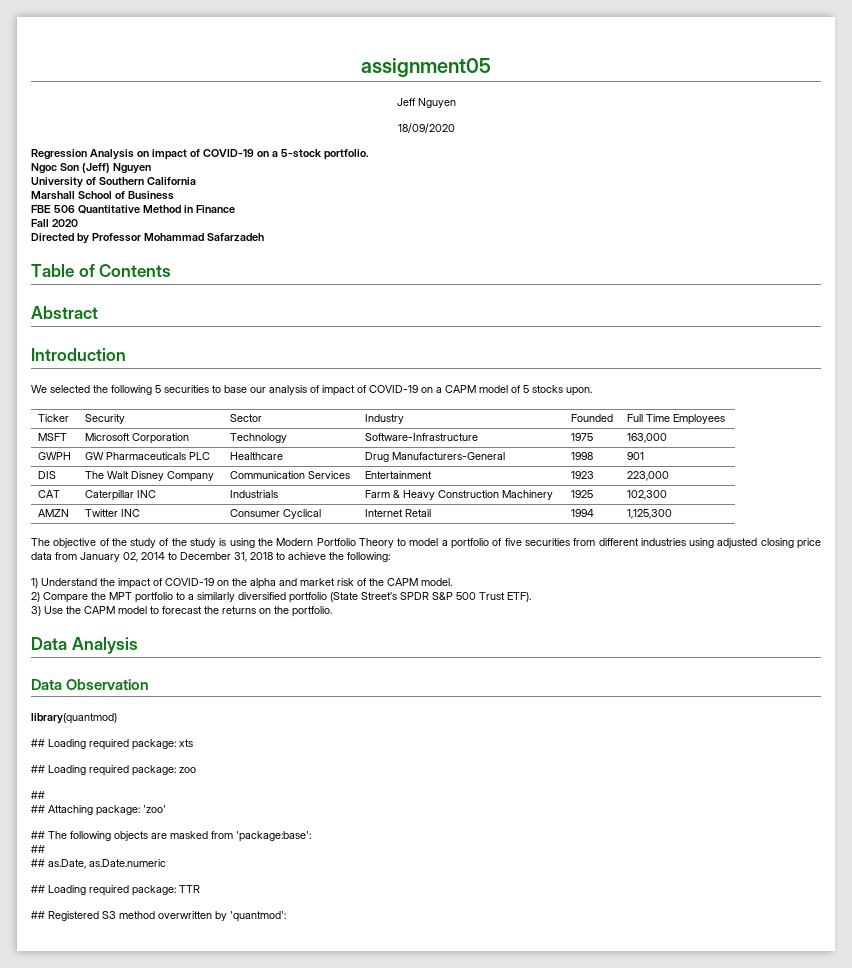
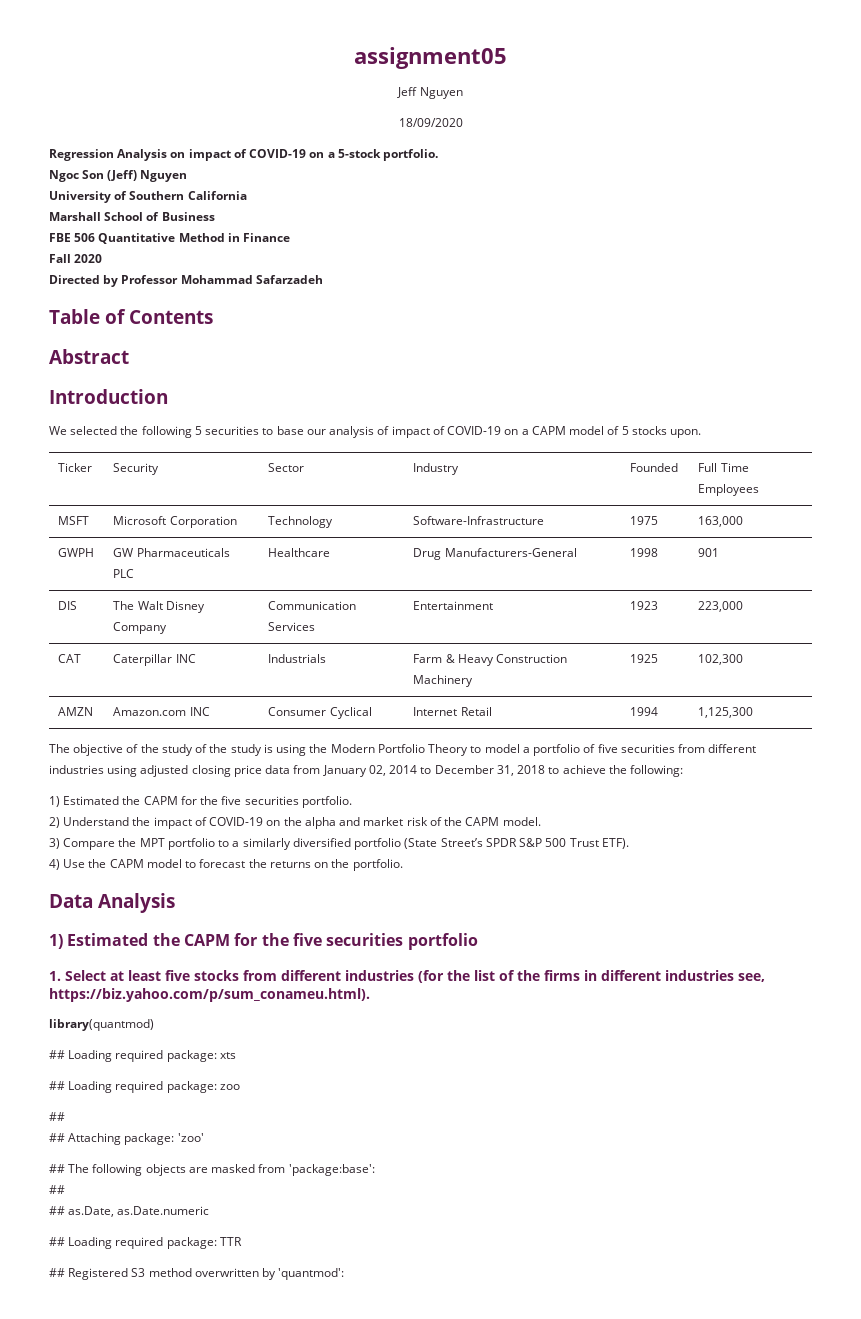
- AMZN | Twitter INC | Consumer Cyclical | Internet Retail | 1994 | 1,125,300
+ AMZN | Amazon.com INC | Consumer Cyclical | Internet Retail | 1994 | 1,125,300
- 1) Understand the impact of COVID-19 on the alpha and market risk of the CAPM model.
+ 1) Estimated the CAPM for the five securities portfolio.
+ 2) Understand the impact of COVID-19 on the alpha and market risk of the CAPM model.
- 2) Compare the MPT portfolio to a similarly diversified portfolio (State Street’s SPDR S&P 500 Trust ETF).
+ 3) Compare the MPT portfolio to a similarly diversified portfolio (State Street’s SPDR S&P 500 Trust ETF).
- 3) Use the CAPM model to forecast the returns on the portfolio.
+ 4) Use the CAPM model to forecast the returns on the portfolio.
- Data Observation
+ 1) Estimated the CAPM for the five securities portfolio
+ 1. Select at least five stocks from different industries (for the list of the firms in different industries see, https://biz.yahoo.com/p/sum_conameu.html).

